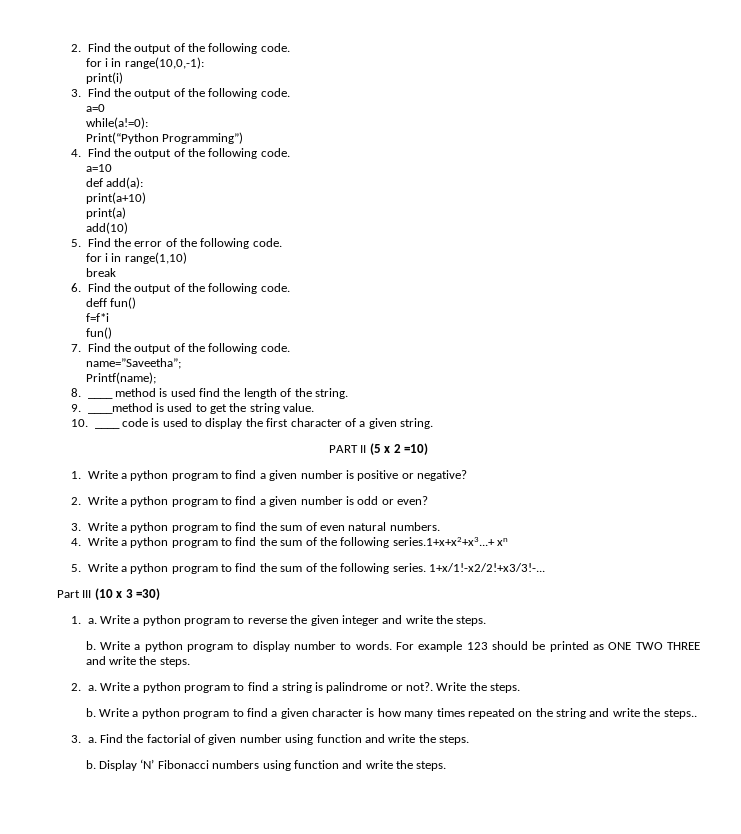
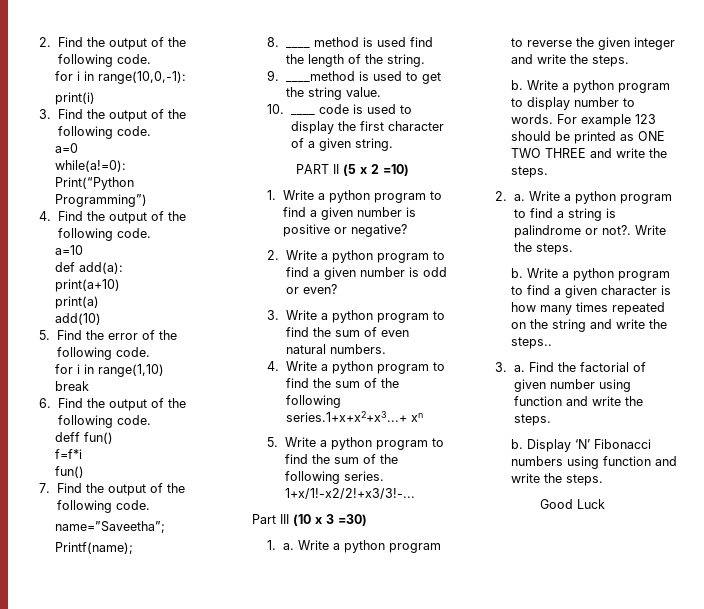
+ Good Luck

